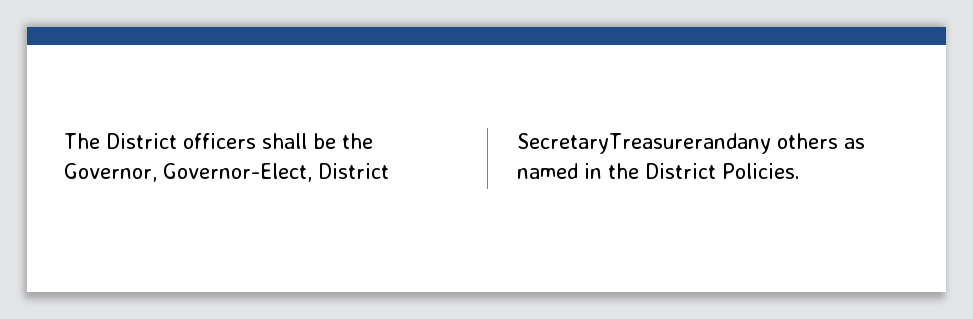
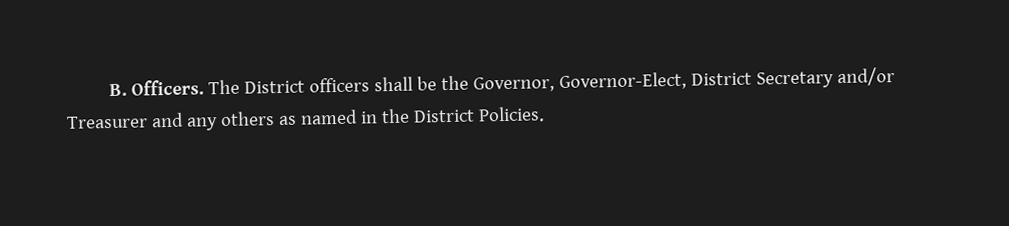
+ B. Officers.
- The District officers shall be the Governor, Governor-Elect, District SecretaryTreasurerandany others as named in the District Policies.
+ The District officers shall be the Governor, Governor-Elect, District Secretary and/or Treasurer and any others as named in the District Policies.

